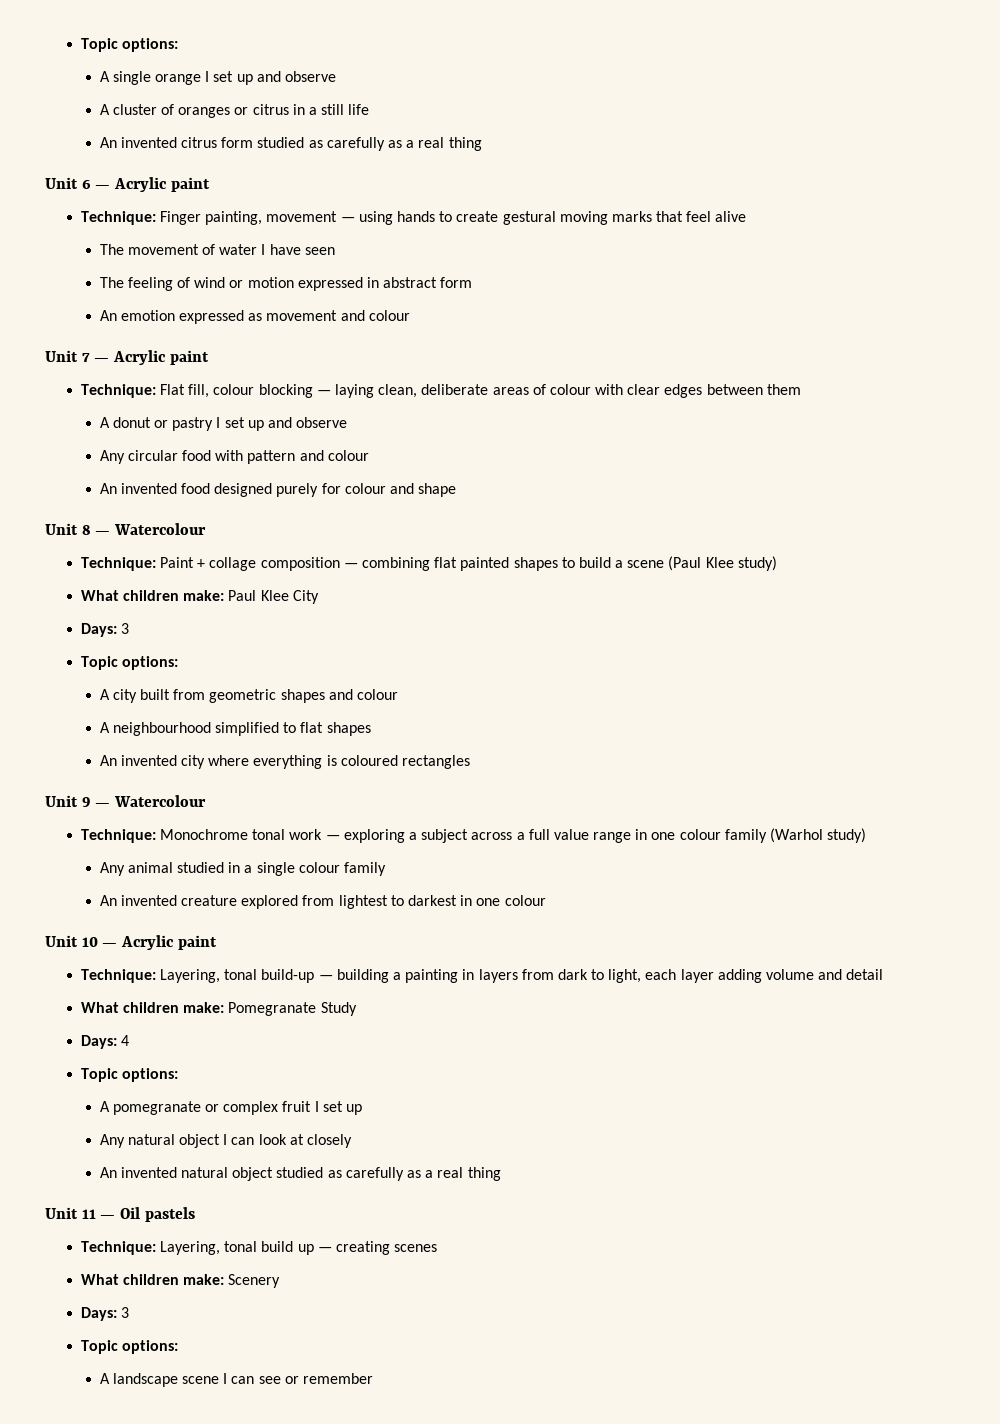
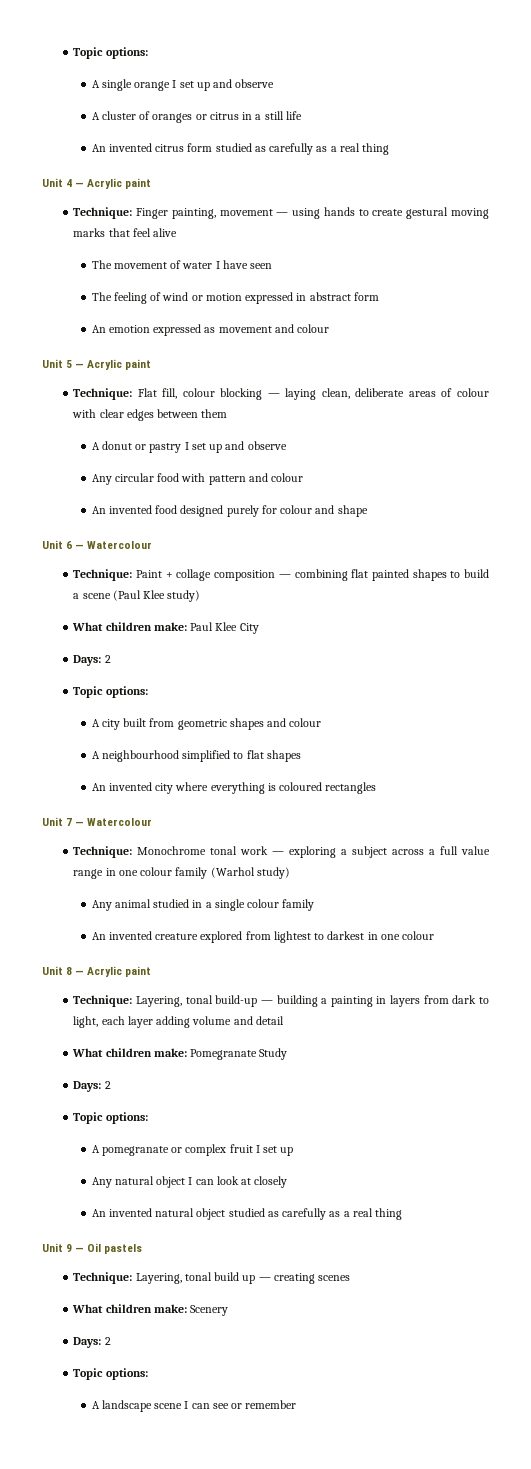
- Unit 6 — Acrylic paint
+ Unit 4 — Acrylic paint
- Unit 7 — Acrylic paint
+ Unit 5 — Acrylic paint
- Unit 8 — Watercolour
+ Unit 6 — Watercolour
  What children make: Paul Klee City
- Days: 3
+ Days: 2
- Unit 9 — Watercolour
+ Unit 7 — Watercolour
- Unit 10 — Acrylic paint
+ Unit 8 — Acrylic paint
  What children make: Pomegranate Study
- Days: 4
+ Days: 2
- Unit 11 — Oil pastels
+ Unit 9 — Oil pastels
  What children make: Scenery
- Days: 3
+ Days: 2

